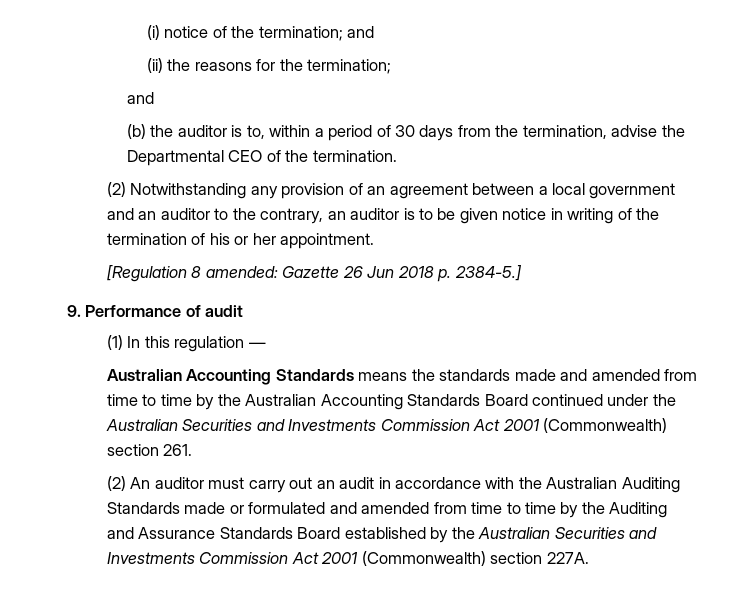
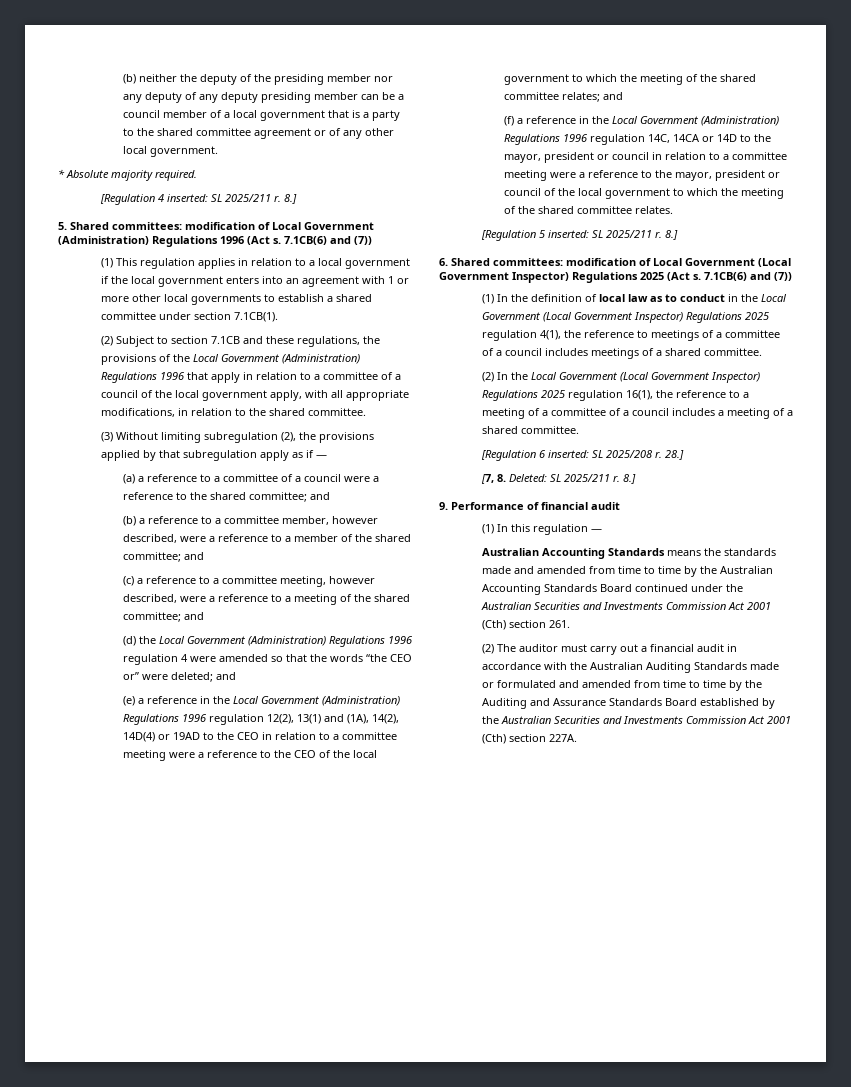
- (i) notice of the termination; and
- (ii) the reasons for the termination;
- and
- (b) the auditor is to, within a period of 30 days from the termination, advise the Departmental CEO of the termination.
- (2) Notwithstanding any provision of an agreement between a local government and an auditor to the contrary, an auditor is to be given notice in writing of the termination of his or her appointment.
- [Regulation 8 amended: Gazette 26 Jun 2018 p. 2384-5.]
+ (b) neither the deputy of the presiding member nor any deputy of any deputy presiding member can be a council member of a local government that is a party to the shared committee agreement or of any other local government.
+ * Absolute majority required.
+ [Regulation 4 inserted: SL 2025/211 r. 8.]
+ 5. Shared committees: modification of Local Government (Administration) Regulations 1996 (Act s. 7.1CB(6) and (7))
+ (1) This regulation applies in relation to a local government if the local government enters into an agreement with 1 or more other local governments to establish a shared committee under section 7.1CB(1).
+ (2) Subject to section 7.1CB and these regulations, the provisions of the Local Government (Administration) Regulations 1996 that apply in relation to a committee of a council of the local government apply, with all appropriate modifications, in relation to the shared committee.
+ (3) Without limiting subregulation (2), the provisions applied by that subregulation apply as if —
+ (a) a reference to a committee of a council were a reference to the shared committee; and
+ (b) a reference to a committee member, however described, were a reference to a member of the shared committee; and
+ (c) a reference to a committee meeting, however described, were a reference to a meeting of the shared committee; and
+ (d) the Local Government (Administration) Regulations 1996 regulation 4 were amended so that the words “the CEO or” were deleted; and
+ (e) a reference in the Local Government (Administration) Regulations 1996 regulation 12(2), 13(1) and (1A), 14(2), 14D(4) or 19AD to the CEO in relation to a committee meeting were a reference to the CEO of the local government to which the meeting of the shared committee relates; and
+ (f) a reference in the Local Government (Administration) Regulations 1996 regulation 14C, 14CA or 14D to the mayor, president or council in relation to a committee meeting were a reference to the mayor, president or council of the local government to which the meeting of the shared committee relates.
+ [Regulation 5 inserted: SL 2025/211 r. 8.]
+ 6. Shared committees: modification of Local Government (Local Government Inspector) Regulations 2025 (Act s. 7.1CB(6) and (7))
+ (1) In the definition of local law as to conduct in the Local Government (Local Government Inspector) Regulations 2025 regulation 4(1), the reference to meetings of a committee of a council includes meetings of a shared committee.
+ (2) In the Local Government (Local Government Inspector) Regulations 2025 regulation 16(1), the reference to a meeting of a committee of a council includes a meeting of a shared committee.
+ [Regulation 6 inserted: SL 2025/208 r. 28.]
+ [7, 8. Deleted: SL 2025/211 r. 8.]
- 9. Performance of audit
+ 9. Performance of financial audit
- Australian Accounting Standards means the standards made and amended from time to time by the Australian Accounting Standards Board continued under the Australian Securities and Investments Commission Act 2001 (Commonwealth) section 261.
+ Australian Accounting Standards means the standards made and amended from time to time by the Australian Accounting Standards Board continued under the Australian Securities and Investments Commission Act 2001 (Cth) section 261.
- (2) An auditor must carry out an audit in accordance with the Australian Auditing Standards made or formulated and amended from time to time by the Auditing and Assurance Standards Board established by the Australian Securities and Investments Commission Act 2001 (Commonwealth) section 227A.
+ (2) The auditor must carry out a financial audit in accordance with the Australian Auditing Standards made or formulated and amended from time to time by the Auditing and Assurance Standards Board established by the Australian Securities and Investments Commission Act 2001 (Cth) section 227A.

